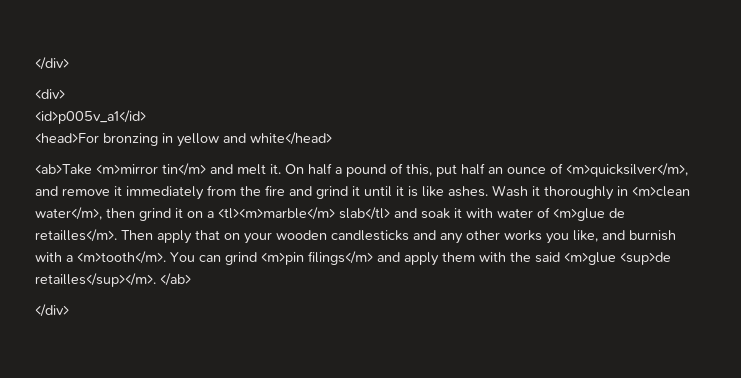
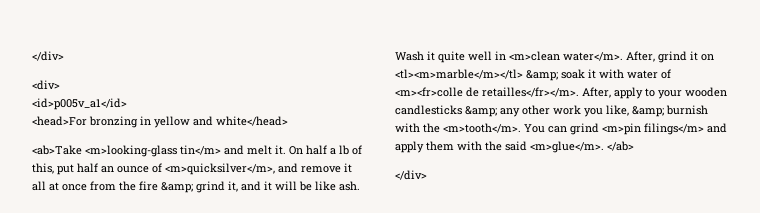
- <ab>Take <m>mirror tin</m> and melt it.
+ <ab>Take <m>looking-glass tin</m> and melt it.
- On half a pound of this, put half an ounce of <m>quicksilver</m>, and remove it immediately from the fire and grind it until it is like ashes. Wash it thoroughly in <m>clean water</m>, then grind it on a <tl><m>marble</m> slab</tl> and soak it with water of <m>glue de retailles</m>. Then apply that on your wooden candlesticks and any other works you like, and burnish with a <m>tooth</m>.
+ On half a lb of this, put half an ounce of <m>quicksilver</m>, and remove it all at once from the fire &amp; grind it, and it will be like ash. Wash it quite well in <m>clean water</m>. After, grind it on <tl><m>marble</m></tl> &amp; soak it with water of <m><fr>colle de retailles</fr></m>. After, apply to your wooden candlesticks &amp; any other work you like, &amp; burnish with the <m>tooth</m>.
- You can grind <m>pin filings</m> and apply them with the said <m>glue <sup>de retailles</sup></m>.
+ You can grind <m>pin filings</m> and apply them with the said <m>glue</m>.

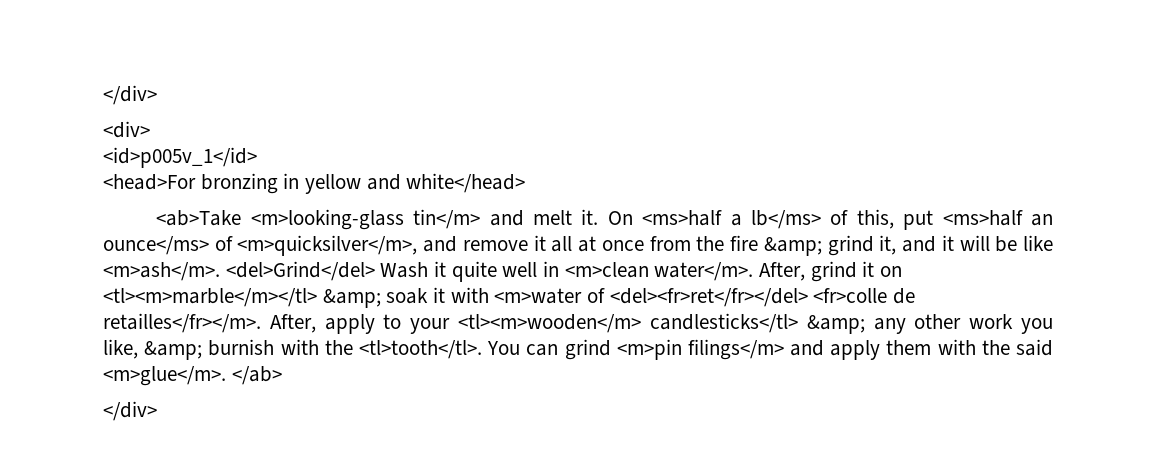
- <id>p005v_a1</id>
+ <id>p005v_1</id>
- On half a lb of this, put half an ounce of <m>quicksilver</m>, and remove it all at once from the fire &amp; grind it, and it will be like ash. Wash it quite well in <m>clean water</m>.
+ On <ms>half a lb</ms> of this, put <ms>half an ounce</ms> of <m>quicksilver</m>, and remove it all at once from the fire &amp; grind it, and it will be like <m>ash</m>. <del>Grind</del> Wash it quite well in <m>clean water</m>.
- After, grind it on <tl><m>marble</m></tl> &amp; soak it with water of <m><fr>colle de retailles</fr></m>.
+ After, grind it on <tl><m>marble</m></tl> &amp; soak it with <m>water of <del><fr>ret</fr></del> <fr>colle de retailles</fr></m>.
- After, apply to your wooden candlesticks &amp; any other work you like, &amp; burnish with the <m>tooth</m>.
+ After, apply to your <tl><m>wooden</m> candlesticks</tl> &amp; any other work you like, &amp; burnish with the <tl>tooth</tl>.

